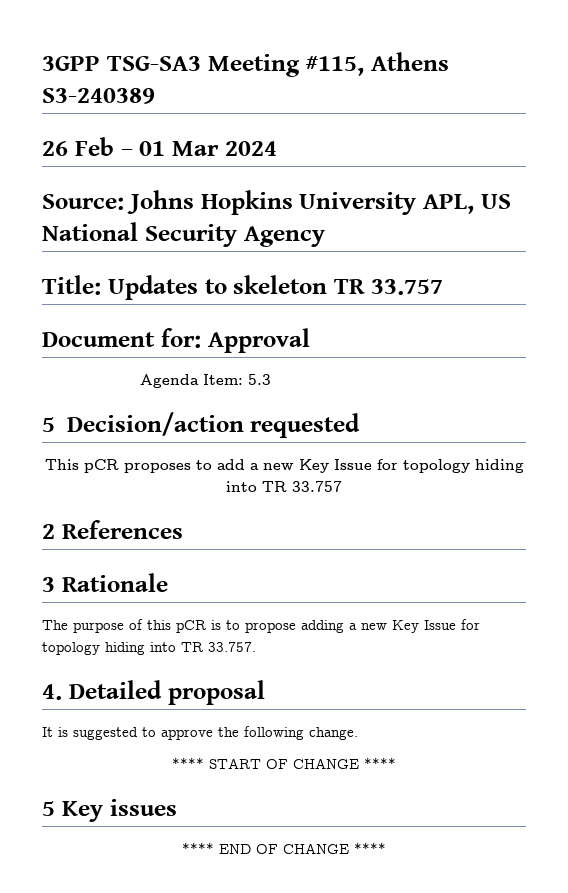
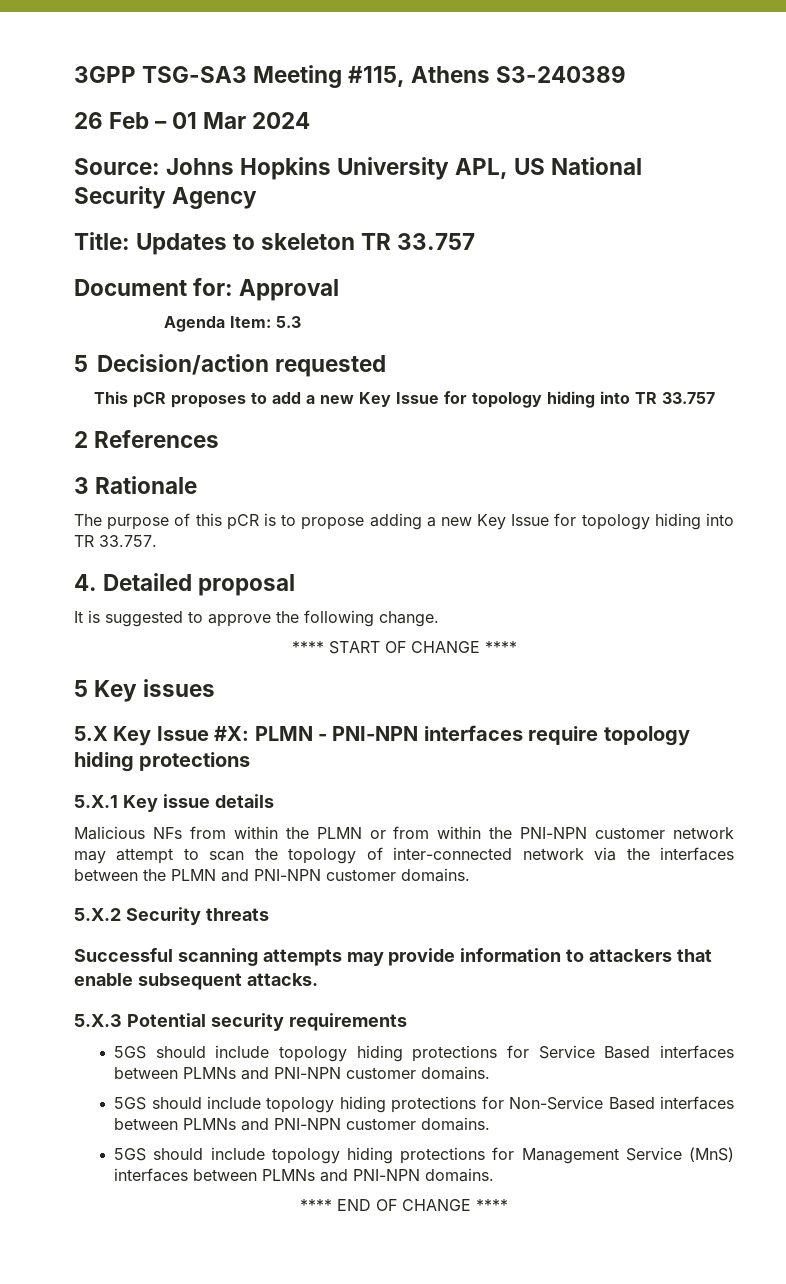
+ 5.X Key Issue #X: PLMN - PNI-NPN interfaces require topology hiding protections
+ 5.X.1 Key issue details
+ Malicious NFs from within the PLMN or from within the PNI-NPN customer network may attempt to scan the topology of inter-connected network via the interfaces between the PLMN and PNI-NPN customer domains.
+ 5.X.2 Security threats
+ Successful scanning attempts may provide information to attackers that enable subsequent attacks.
+ 5.X.3 Potential security requirements
+ 5GS should include topology hiding protections for Service Based interfaces between PLMNs and PNI-NPN customer domains.
+ 5GS should include topology hiding protections for Non-Service Based interfaces between PLMNs and PNI-NPN customer domains.
+ 5GS should include topology hiding protections for Management Service (MnS) interfaces between PLMNs and PNI-NPN domains.

